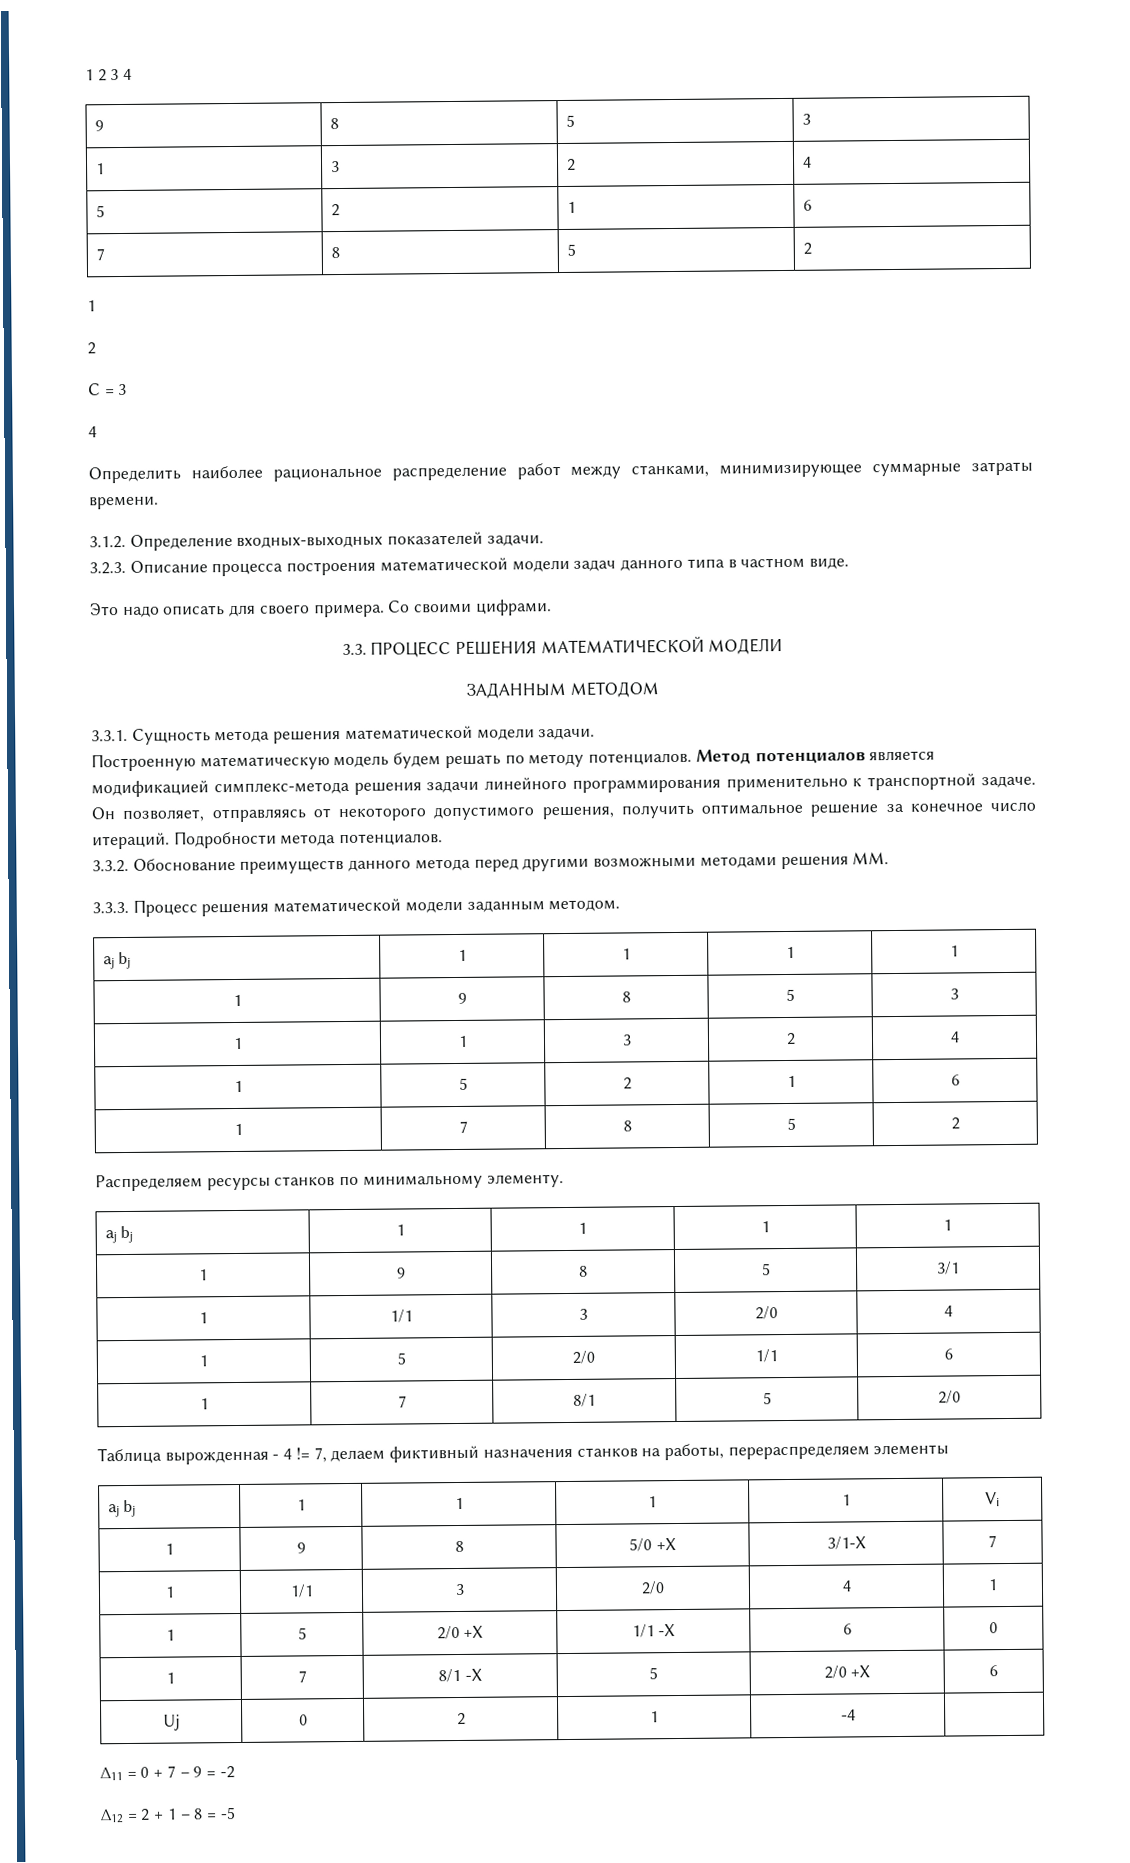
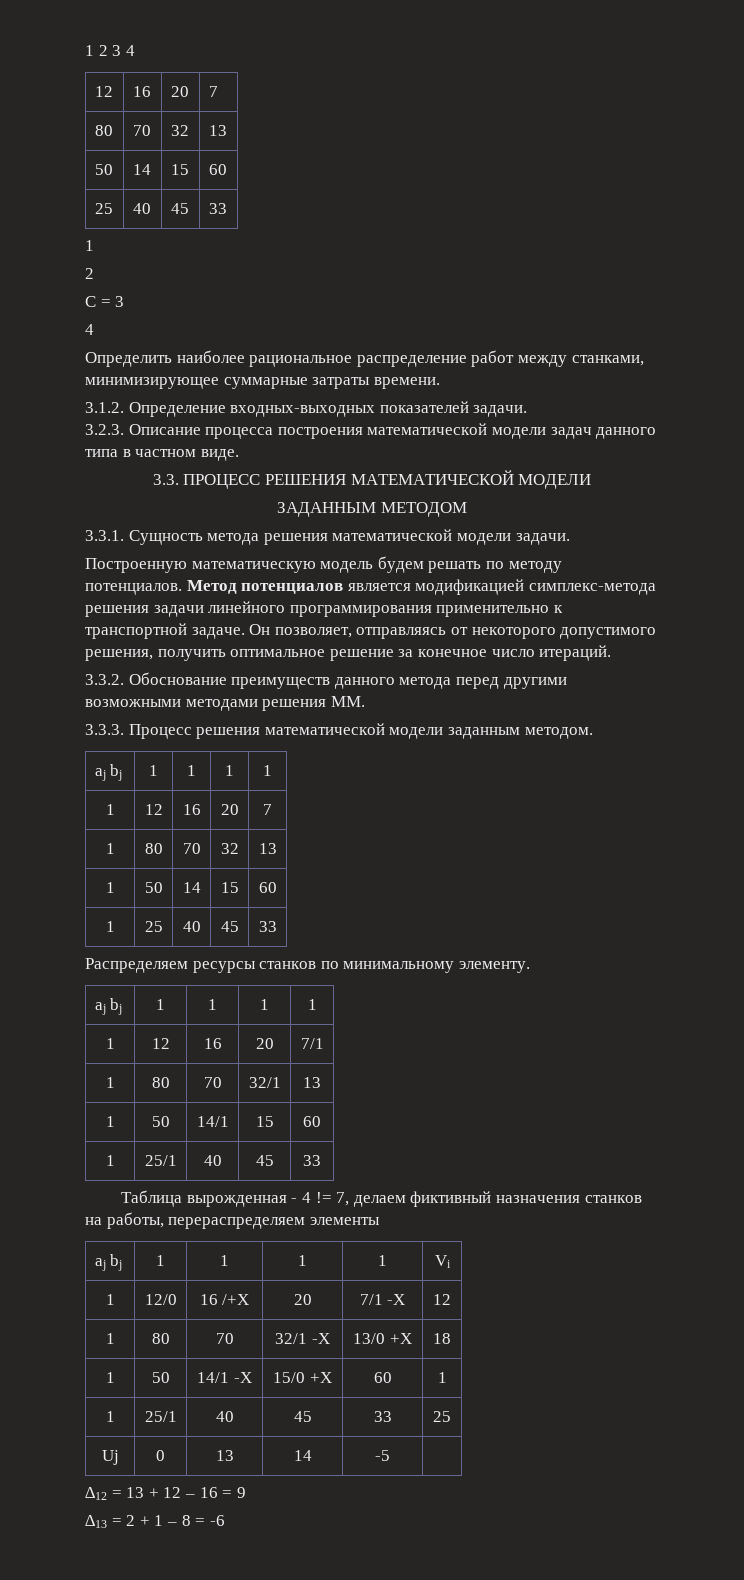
  1 2 3 4
- 9 | 8 | 5 | 3
- 1 | 3 | 2 | 4
- 5 | 2 | 1 | 6
- 7 | 8 | 5 | 2
+ 12 | 16 | 20 | 7
+ 80 | 70 | 32 | 13
+ 50 | 14 | 15 | 60
+ 25 | 40 | 45 | 33
- Это надо описать для своего примера. Со своими цифрами.
- Подробности метода потенциалов.
- 1 | 9 | 8 | 5 | 3
- 1 | 1 | 3 | 2 | 4
- 1 | 5 | 2 | 1 | 6
- 1 | 7 | 8 | 5 | 2
+ 1 | 12 | 16 | 20 | 7
+ 1 | 80 | 70 | 32 | 13
+ 1 | 50 | 14 | 15 | 60
+ 1 | 25 | 40 | 45 | 33
- 1 | 9 | 8 | 5 | 3/1
- 1 | 1/1 | 3 | 2/0 | 4
- 1 | 5 | 2/0 | 1/1 | 6
- 1 | 7 | 8/1 | 5 | 2/0
+ 1 | 12 | 16 | 20 | 7/1
+ 1 | 80 | 70 | 32/1 | 13
+ 1 | 50 | 14/1 | 15 | 60
+ 1 | 25/1 | 40 | 45 | 33
- 1 | 9 | 8 | 5/0 +X | 3/1-X | 7
- 1 | 1/1 | 3 | 2/0 | 4 | 1
- 1 | 5 | 2/0 +X | 1/1 -X | 6 | 0
- 1 | 7 | 8/1 -X | 5 | 2/0 +X | 6
- Uj | 0 | 2 | 1 | -4 |
- ∆11 = 0 + 7 – 9 = -2
- ∆12 = 2 + 1 – 8 = -5
+ 1 | 12/0 | 16 /+X | 20 | 7/1 -X | 12
+ 1 | 80 | 70 | 32/1 -X | 13/0 +X | 18
+ 1 | 50 | 14/1 -X | 15/0 +X | 60 | 1
+ 1 | 25/1 | 40 | 45 | 33 | 25
+ Uj | 0 | 13 | 14 | -5 |
+ ∆12 = 13 + 12 – 16 = 9
+ ∆13 = 2 + 1 – 8 = -6

